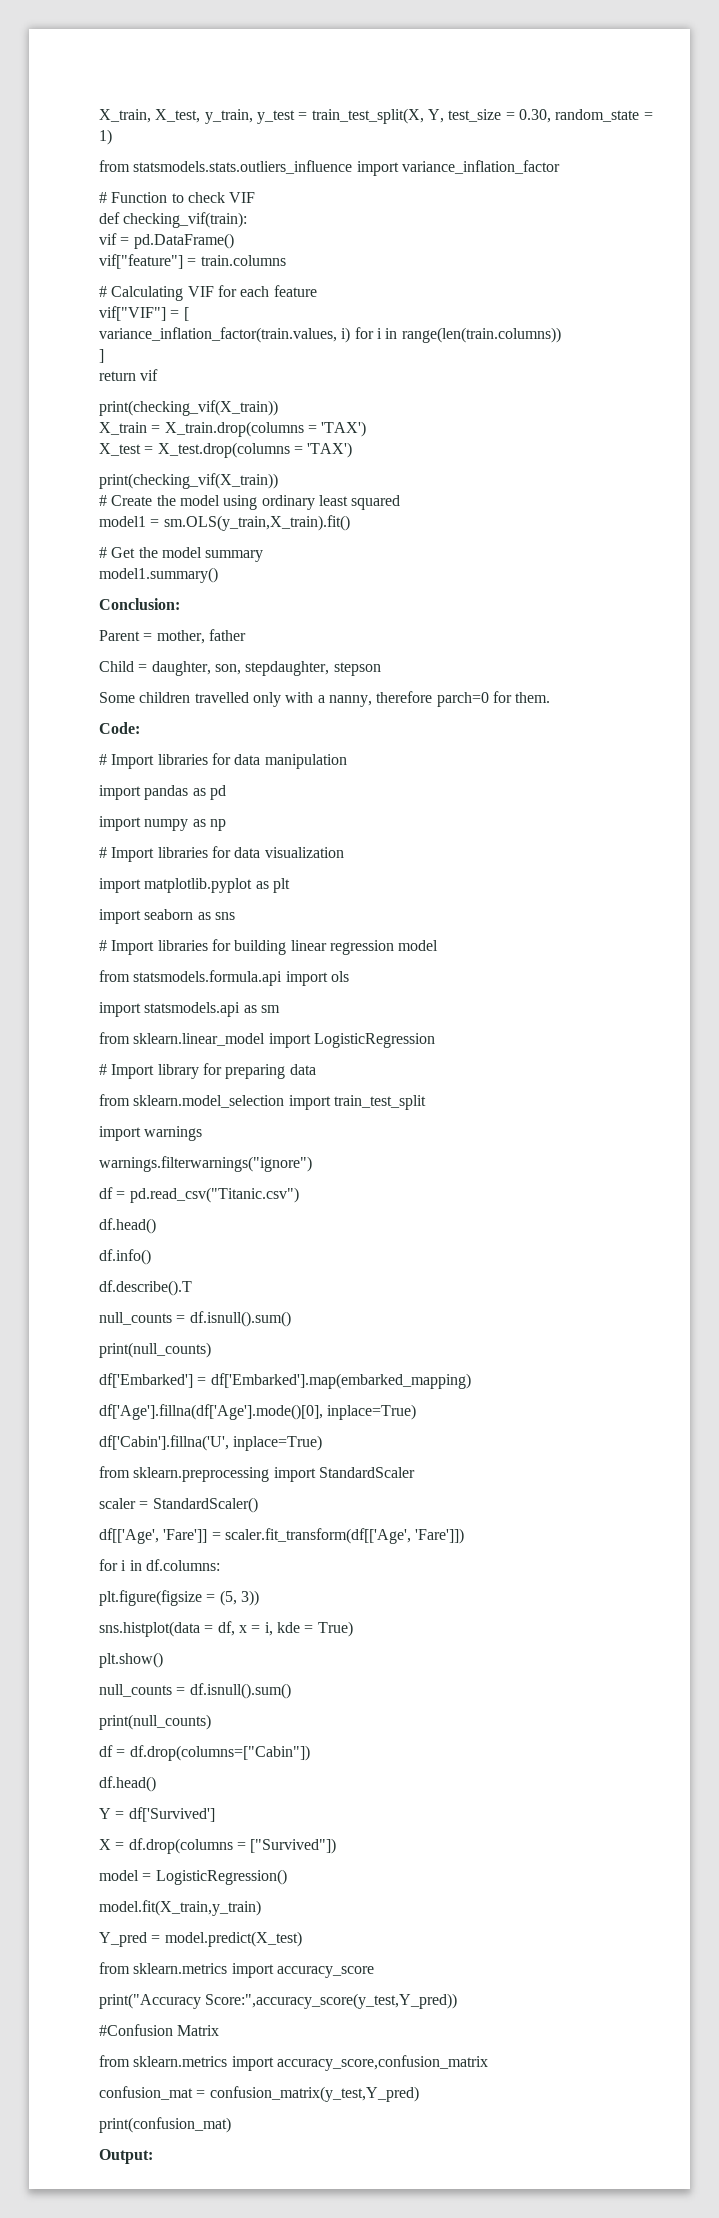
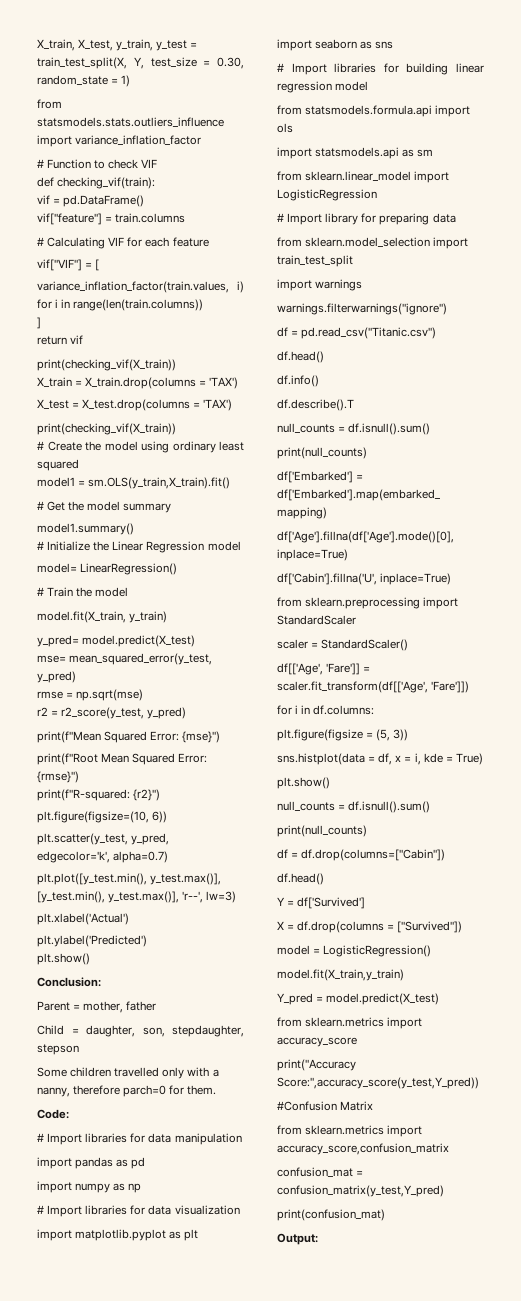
+ # Initialize the Linear Regression model
+ model= LinearRegression()
+ # Train the model
+ model.fit(X_train, y_train)
+ y_pred= model.predict(X_test)
+ mse= mean_squared_error(y_test, y_pred)
+ rmse = np.sqrt(mse)
+ r2 = r2_score(y_test, y_pred)
+ print(f"Mean Squared Error: {mse}")
+ print(f"Root Mean Squared Error: {rmse}")
+ print(f"R-squared: {r2}")
+ plt.figure(figsize=(10, 6))
+ plt.scatter(y_test, y_pred, edgecolor='k', alpha=0.7)
+ plt.plot([y_test.min(), y_test.max()], [y_test.min(), y_test.max()], 'r--', lw=3)
+ plt.xlabel('Actual')
+ plt.ylabel('Predicted')
+ plt.show()

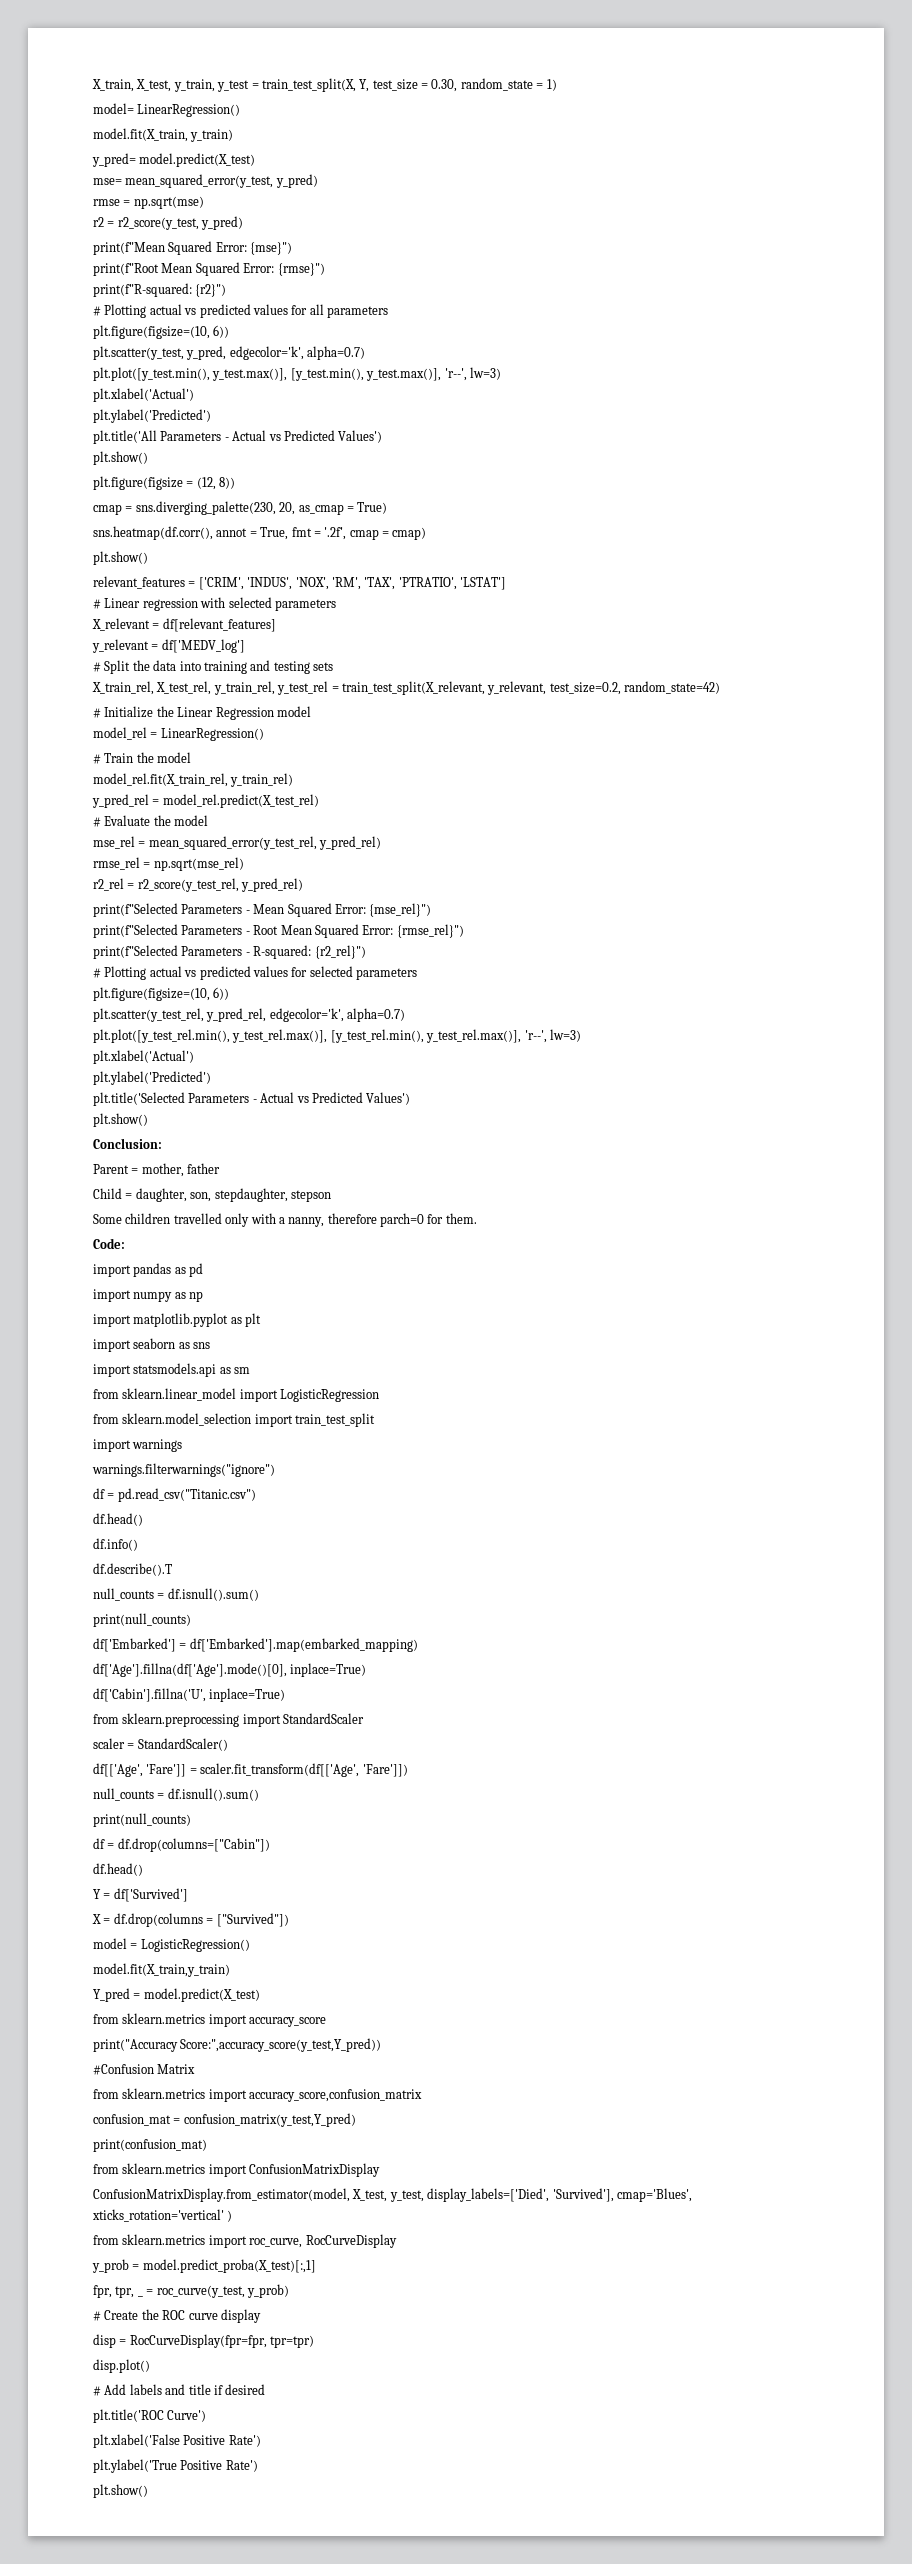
- from statsmodels.stats.outliers_influence import variance_inflation_factor
- # Function to check VIF
- def checking_vif(train):
- vif = pd.DataFrame()
- vif["feature"] = train.columns
- # Calculating VIF for each feature
- vif["VIF"] = [
- variance_inflation_factor(train.values, i) for i in range(len(train.columns))
- ]
- return vif
- print(checking_vif(X_train))
- X_train = X_train.drop(columns = 'TAX')
- X_test = X_test.drop(columns = 'TAX')
- print(checking_vif(X_train))
- # Create the model using ordinary least squared
- model1 = sm.OLS(y_train,X_train).fit()
- # Get the model summary
- model1.summary()
- # Initialize the Linear Regression model
  model= LinearRegression()
- # Train the model
+ # Plotting actual vs predicted values for all parameters
+ plt.title('All Parameters - Actual vs Predicted Values')
+ plt.show()
+ plt.figure(figsize = (12, 8))
+ cmap = sns.diverging_palette(230, 20, as_cmap = True)
+ sns.heatmap(df.corr(), annot = True, fmt = '.2f', cmap = cmap)
+ plt.show()
+ relevant_features = ['CRIM', 'INDUS', 'NOX', 'RM', 'TAX', 'PTRATIO', 'LSTAT']
+ # Linear regression with selected parameters
+ X_relevant = df[relevant_features]
+ y_relevant = df['MEDV_log']
+ # Split the data into training and testing sets
+ X_train_rel, X_test_rel, y_train_rel, y_test_rel = train_test_split(X_relevant, y_relevant, test_size=0.2, random_state=42)
+ # Initialize the Linear Regression model
+ model_rel = LinearRegression()
+ # Train the model
+ model_rel.fit(X_train_rel, y_train_rel)
+ y_pred_rel = model_rel.predict(X_test_rel)
+ # Evaluate the model
+ mse_rel = mean_squared_error(y_test_rel, y_pred_rel)
+ rmse_rel = np.sqrt(mse_rel)
+ r2_rel = r2_score(y_test_rel, y_pred_rel)
+ print(f"Selected Parameters - Mean Squared Error: {mse_rel}")
+ print(f"Selected Parameters - Root Mean Squared Error: {rmse_rel}")
+ print(f"Selected Parameters - R-squared: {r2_rel}")
+ # Plotting actual vs predicted values for selected parameters
+ plt.figure(figsize=(10, 6))
+ plt.scatter(y_test_rel, y_pred_rel, edgecolor='k', alpha=0.7)
+ plt.plot([y_test_rel.min(), y_test_rel.max()], [y_test_rel.min(), y_test_rel.max()], 'r--', lw=3)
+ plt.xlabel('Actual')
+ plt.ylabel('Predicted')
+ plt.title('Selected Parameters - Actual vs Predicted Values')
- # Import libraries for data manipulation
- # Import libraries for data visualization
- # Import libraries for building linear regression model
- from statsmodels.formula.api import ols
- # Import library for preparing data
- for i in df.columns:
- plt.figure(figsize = (5, 3))
- sns.histplot(data = df, x = i, kde = True)
- plt.show()
- Output:
+ from sklearn.metrics import ConfusionMatrixDisplay
+ ConfusionMatrixDisplay.from_estimator(model, X_test, y_test, display_labels=['Died', 'Survived'], cmap='Blues', xticks_rotation='vertical' )
+ from sklearn.metrics import roc_curve, RocCurveDisplay
+ y_prob = model.predict_proba(X_test)[:,1]
+ fpr, tpr, _ = roc_curve(y_test, y_prob)
+ # Create the ROC curve display
+ disp = RocCurveDisplay(fpr=fpr, tpr=tpr)
+ disp.plot()
+ # Add labels and title if desired
+ plt.title('ROC Curve')
+ plt.xlabel('False Positive Rate')
+ plt.ylabel('True Positive Rate')
+ plt.show()

